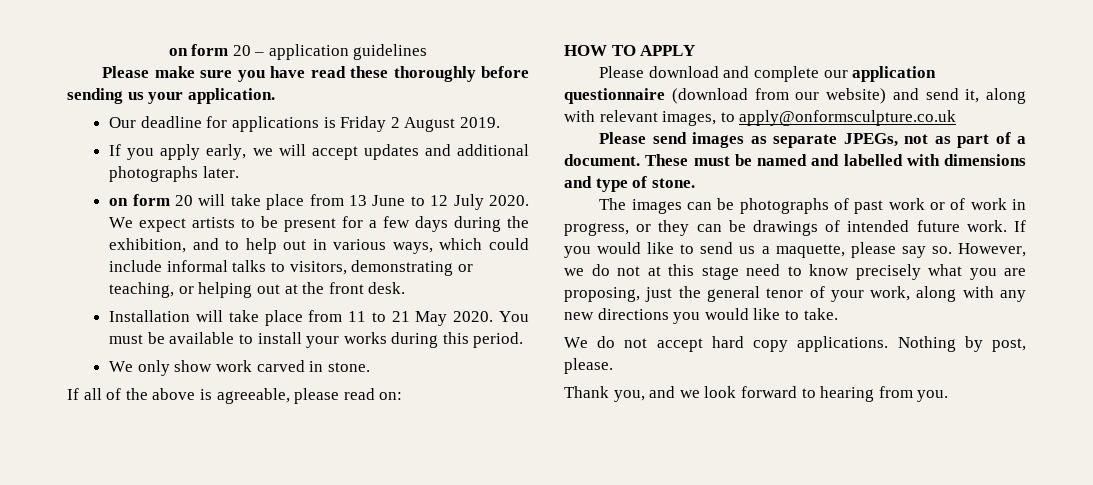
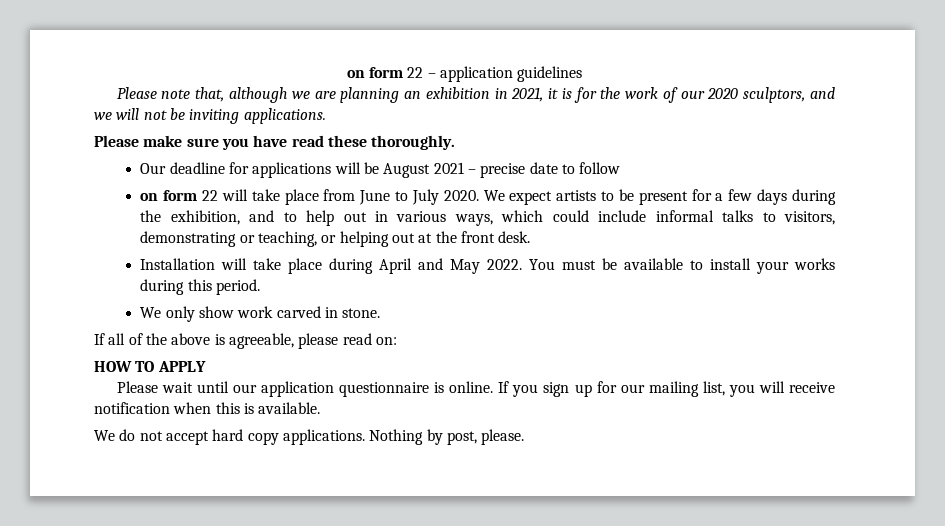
- on form 20 – application guidelines
+ on form 22 – application guidelines
+ Please note that, although we are planning an exhibition in 2021, it is for the work of our 2020 sculptors, and we will not be inviting applications.
- Please make sure you have read these thoroughly before sending us your application.
- Our deadline for applications is Friday 2 August 2019.
- If you apply early, we will accept updates and additional photographs later.
- on form 20 will take place from 13 June to 12 July 2020.
+ Please make sure you have read these thoroughly.
+ Our deadline for applications will be August 2021 – precise date to follow
+ on form 22 will take place from June to July 2020.
- Installation will take place from 11 to 21 May 2020.
+ Installation will take place during April and May 2022.
- Please download and complete our application questionnaire (download from our website) and send it, along with relevant images, to apply@onformsculpture.co.uk
- Please send images as separate JPEGs, not as part of a document. These must be named and labelled with dimensions and type of stone.
- The images can be photographs of past work or of work in progress, or they can be drawings of intended future work. If you would like to send us a maquette, please say so. However, we do not at this stage need to know precisely what you are proposing, just the general tenor of your work, along with any new directions you would like to take.
+ Please wait until our application questionnaire is online. If you sign up for our mailing list, you will receive notification when this is available.
- Thank you, and we look forward to hearing from you.

